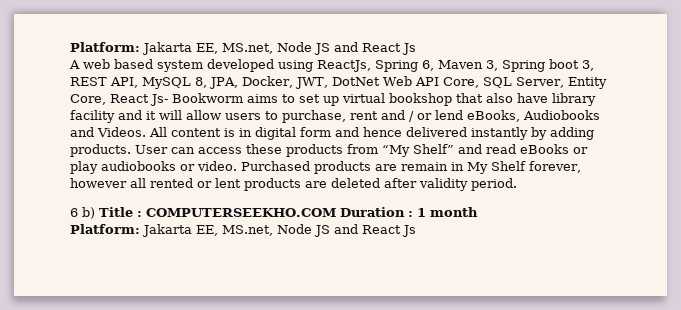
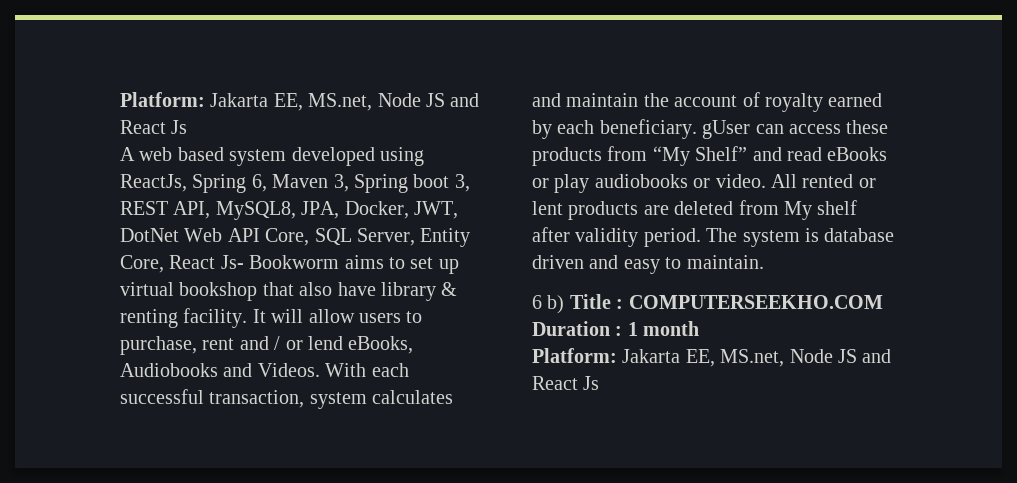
- A web based system developed using ReactJs, Spring 6, Maven 3, Spring boot 3, REST API, MySQL 8, JPA, Docker, JWT, DotNet Web API Core, SQL Server, Entity Core, React Js- Bookworm aims to set up virtual bookshop that also have library facility and it will allow users to purchase, rent and / or lend eBooks, Audiobooks and Videos.
+ A web based system developed using ReactJs, Spring 6, Maven 3, Spring boot 3, REST API, MySQL8, JPA, Docker, JWT, DotNet Web API Core, SQL Server, Entity Core, React Js- Bookworm aims to set up virtual bookshop that also have library & renting facility. It will allow users to purchase, rent and / or lend eBooks, Audiobooks and Videos.
- All content is in digital form and hence delivered instantly by adding products. User can access these products from “My Shelf” and read eBooks or play audiobooks or video.
+ With each successful transaction, system calculates and maintain the account of royalty earned by each beneficiary. gUser can access these products from “My Shelf” and read eBooks or play audiobooks or video.
- Purchased products are remain in My Shelf forever, however all rented or lent products are deleted after validity period.
+ All rented or lent products are deleted from My shelf after validity period. The system is database driven and easy to maintain.

